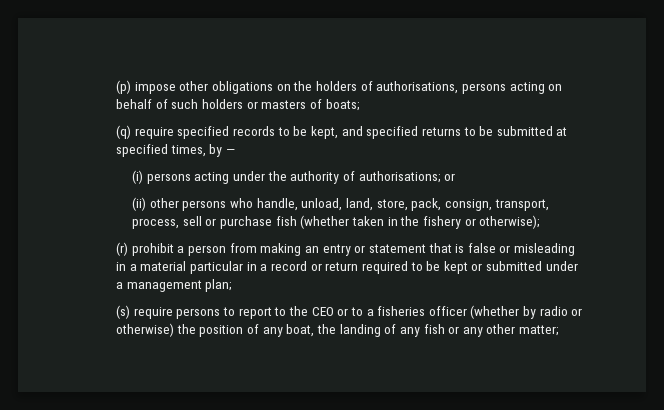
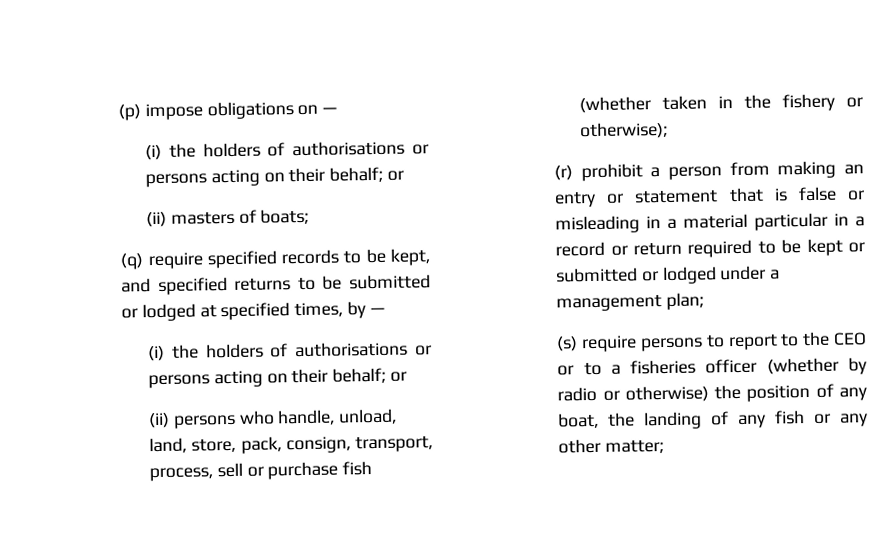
- (p) impose other obligations on the holders of authorisations, persons acting on behalf of such holders or masters of boats;
+ (p) impose obligations on —
+ (i) the holders of authorisations or persons acting on their behalf; or
+ (ii) masters of boats;
- (q) require specified records to be kept, and specified returns to be submitted at specified times, by —
- (i) persons acting under the authority of authorisations; or
- (ii) other persons who handle, unload, land, store, pack, consign, transport, process, sell or purchase fish (whether taken in the fishery or otherwise);
+ (q) require specified records to be kept, and specified returns to be submitted or lodged at specified times, by —
+ (i) the holders of authorisations or persons acting on their behalf; or
+ (ii) persons who handle, unload, land, store, pack, consign, transport, process, sell or purchase fish (whether taken in the fishery or otherwise);
- (r) prohibit a person from making an entry or statement that is false or misleading in a material particular in a record or return required to be kept or submitted under a management plan;
+ (r) prohibit a person from making an entry or statement that is false or misleading in a material particular in a record or return required to be kept or submitted or lodged under a management plan;

